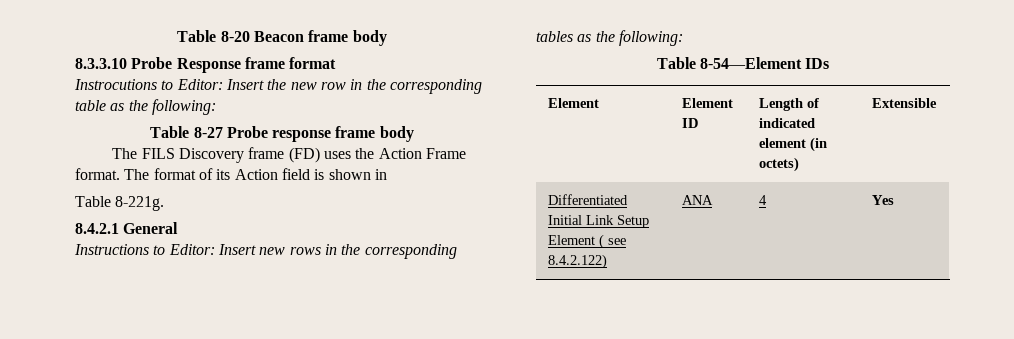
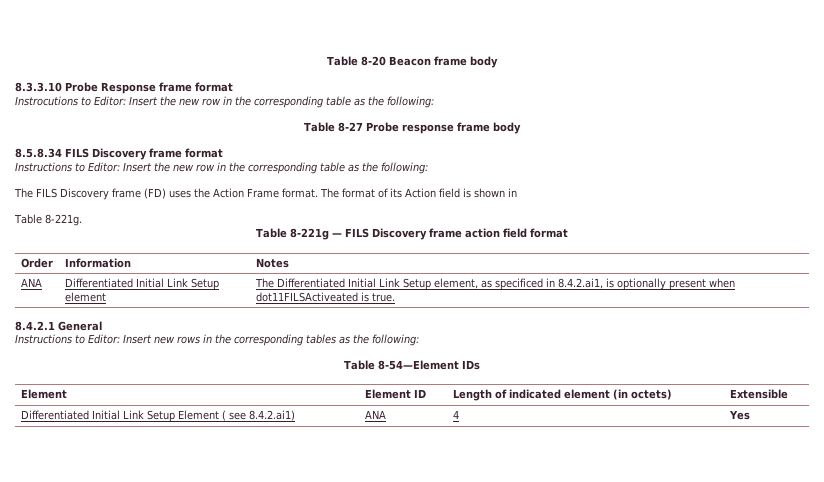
+ 8.5.8.34 FILS Discovery frame format
+ Instructions to Editor: Insert the new row in the corresponding table as the following:
+ Table 8-221g — FILS Discovery frame action field format
+ Order | Information | Notes
+ ANA | Differentiated Initial Link Setup element | The Differentiated Initial Link Setup element, as specificed in 8.4.2.ai1, is optionally present when dot11FILSActiveated is true.
- Differentiated Initial Link Setup Element ( see 8.4.2.122) | ANA | 4 | Yes
+ Differentiated Initial Link Setup Element ( see 8.4.2.ai1) | ANA | 4 | Yes

